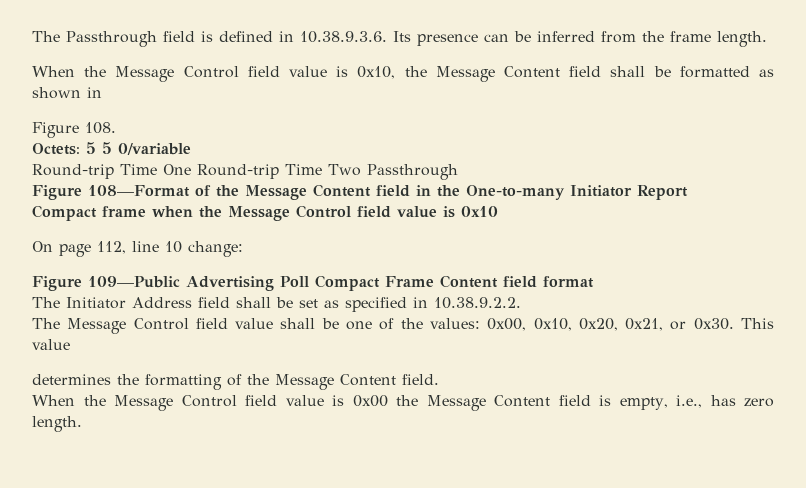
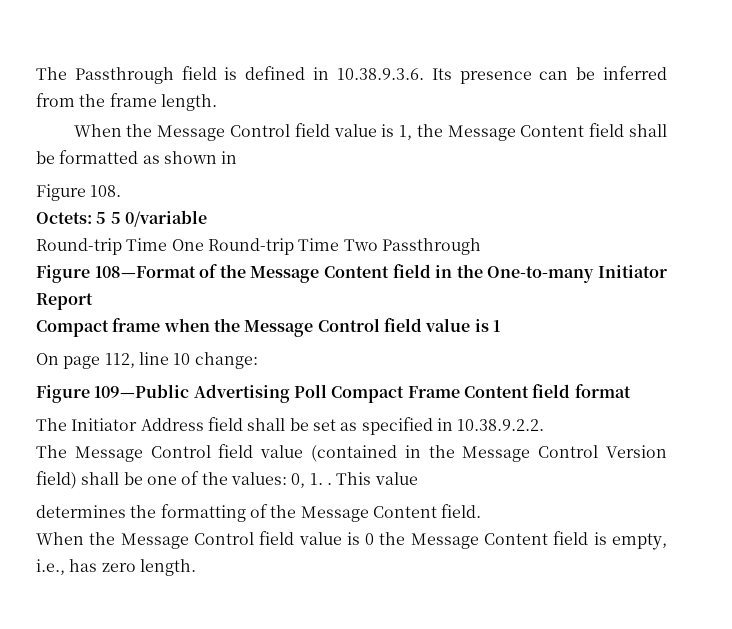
- When the Message Control field value is 0x10, the Message Content field shall be formatted as shown in
+ When the Message Control field value is 1, the Message Content field shall be formatted as shown in
- Compact frame when the Message Control field value is 0x10
+ Compact frame when the Message Control field value is 1
- The Message Control field value shall be one of the values: 0x00, 0x10, 0x20, 0x21, or 0x30.
+ The Message Control field value (contained in the Message Control Version field) shall be one of the values: 0, 1. .
- When the Message Control field value is 0x00 the Message Content field is empty, i.e., has zero length.
+ When the Message Control field value is 0 the Message Content field is empty, i.e., has zero length.

